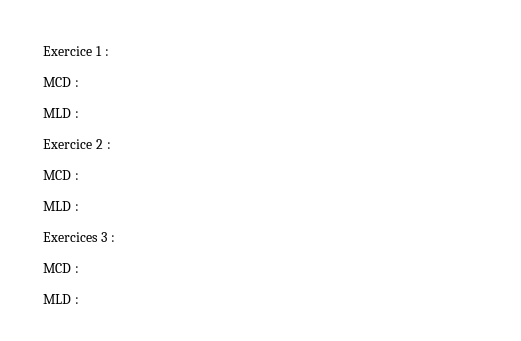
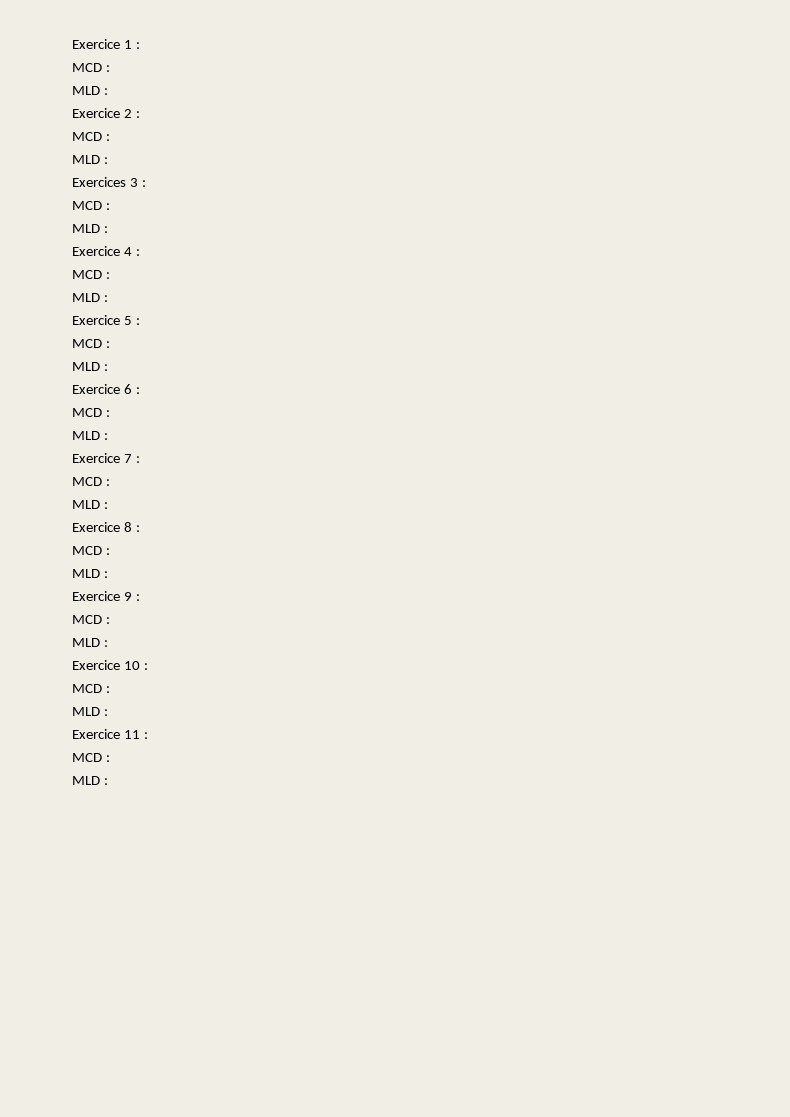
+ Exercice 4 :
+ MCD :
+ MLD :
+ Exercice 5 :
+ MCD :
+ MLD :
+ Exercice 6 :
+ MCD :
+ MLD :
+ Exercice 7 :
+ MCD :
+ MLD :
+ Exercice 8 :
+ MCD :
+ MLD :
+ Exercice 9 :
+ MCD :
+ MLD :
+ Exercice 10 :
+ MCD :
+ MLD :
+ Exercice 11 :
+ MCD :
+ MLD :

